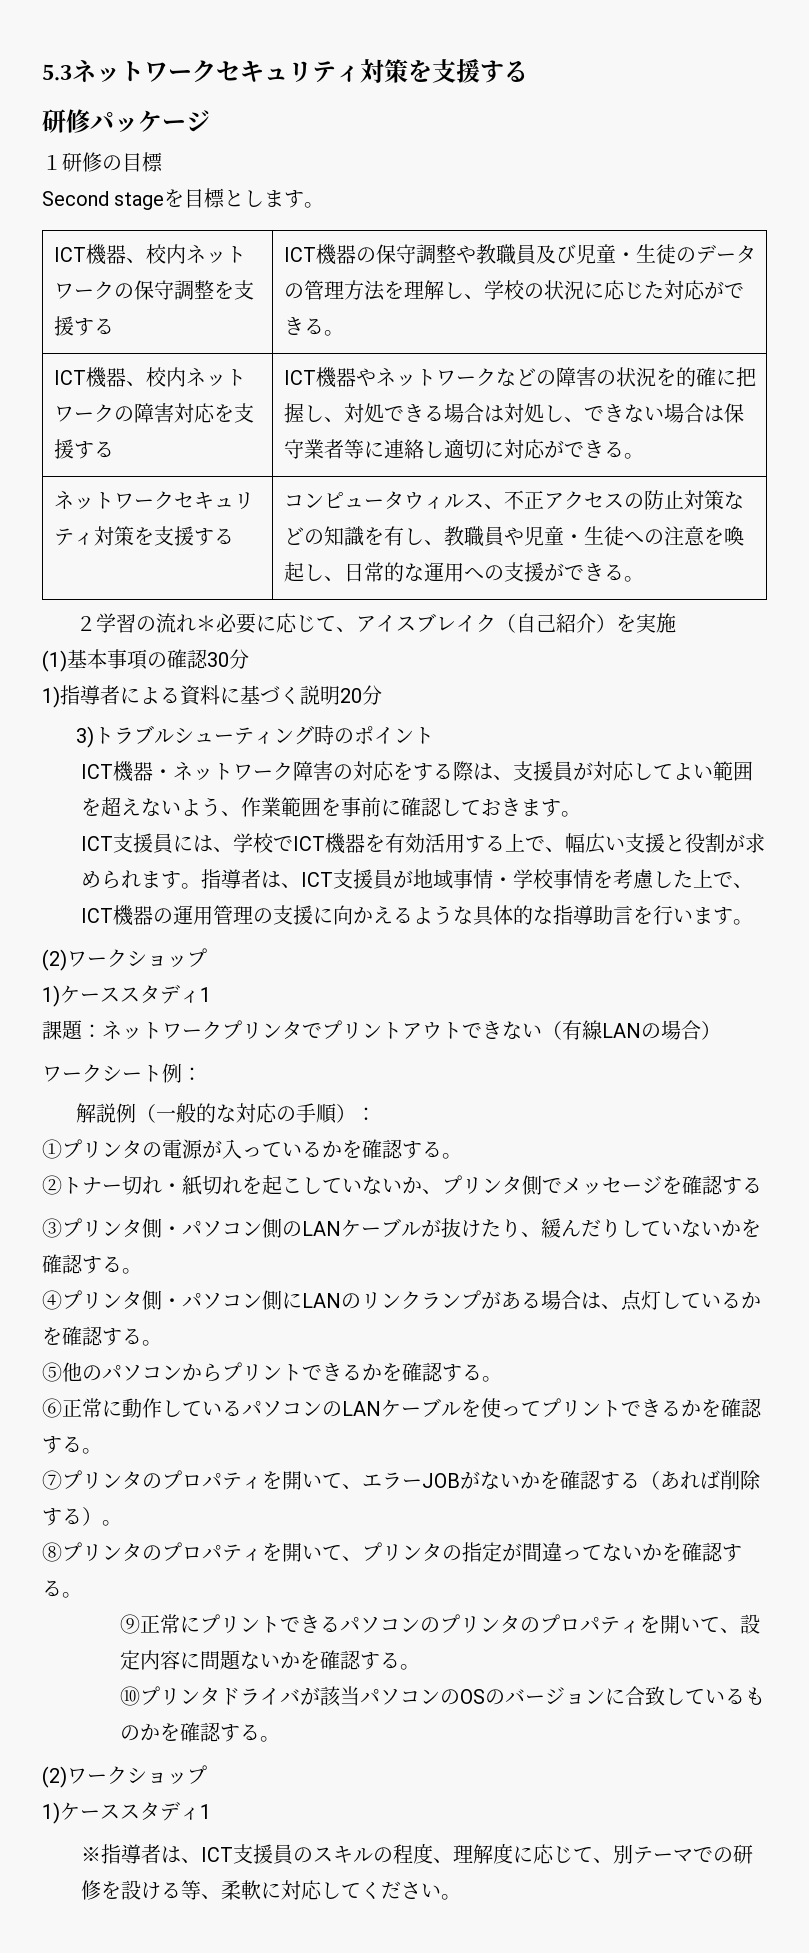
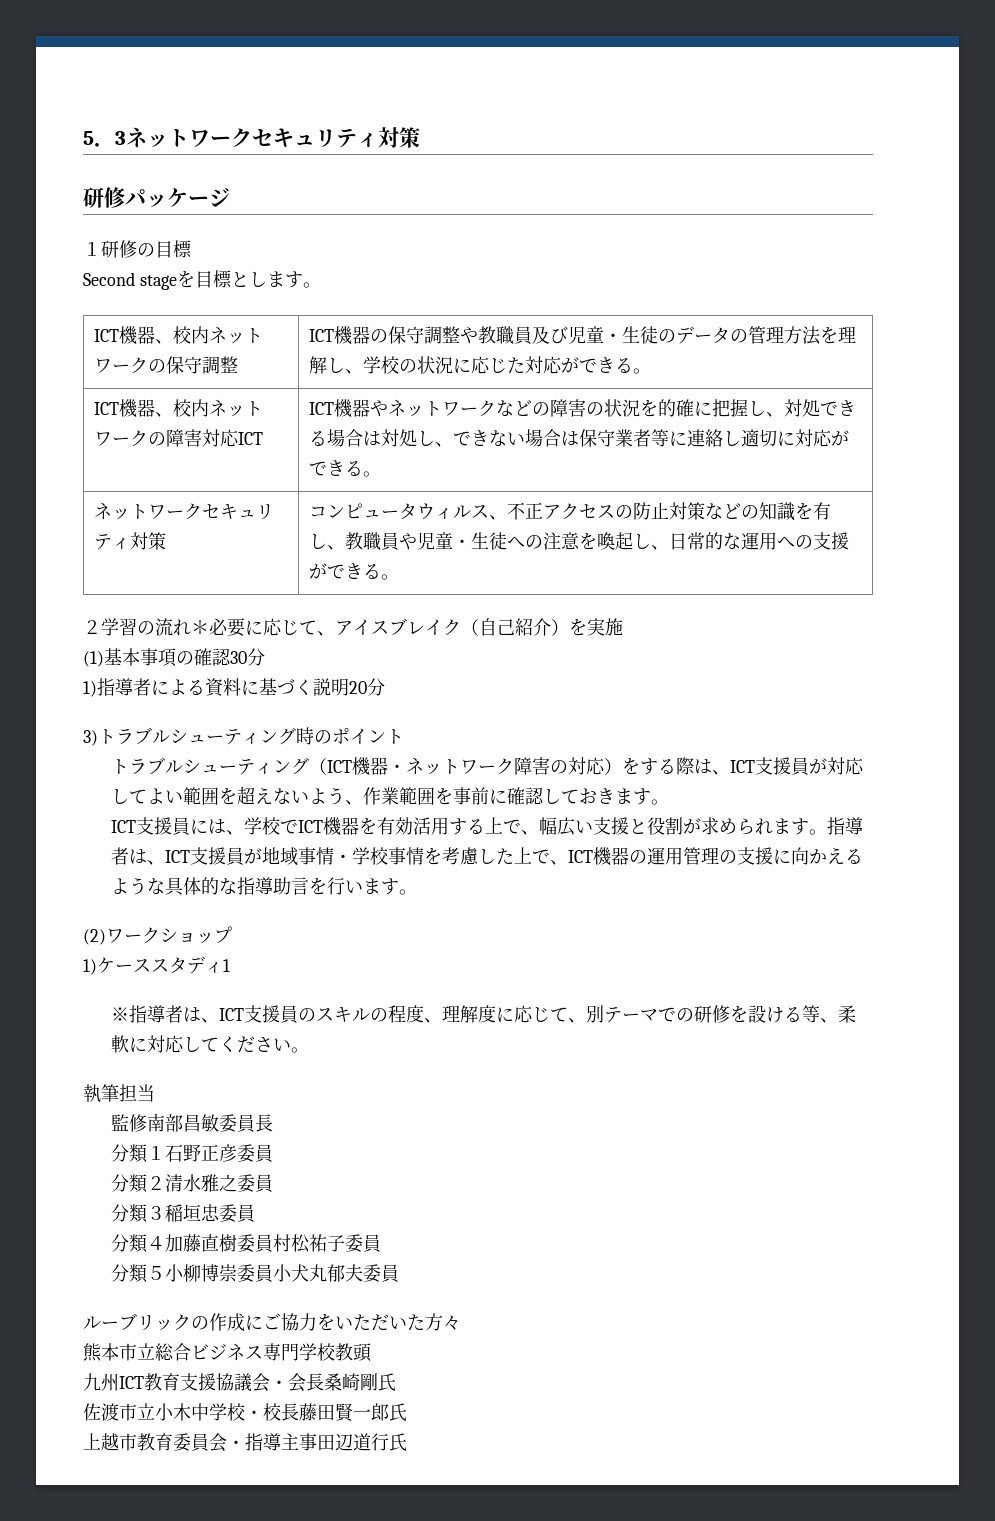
- 5.3ネットワークセキュリティ対策を支援する
+ 5．3ネットワークセキュリティ対策
- ICT機器、校内ネットワークの保守調整を支援する | ICT機器の保守調整や教職員及び児童・生徒のデータの管理方法を理解し、学校の状況に応じた対応ができる。
+ ICT機器、校内ネットワークの保守調整 | ICT機器の保守調整や教職員及び児童・生徒のデータの管理方法を理解し、学校の状況に応じた対応ができる。
- ICT機器、校内ネットワークの障害対応を支援する
+ ICT機器、校内ネットワークの障害対応ICT
  ICT機器やネットワークなどの障害の状況を的確に把握し、対処できる場合は対処し、できない場合は保守業者等に連絡し適切に対応ができる。
- ネットワークセキュリティ対策を支援する
+ ネットワークセキュリティ対策
- ICT機器・ネットワーク障害の対応をする際は、支援員が対応してよい範囲を超えないよう、作業範囲を事前に確認しておきます。
+ トラブルシューティング（ICT機器・ネットワーク障害の対応）をする際は、ICT支援員が対応してよい範囲を超えないよう、作業範囲を事前に確認しておきます。
- 課題：ネットワークプリンタでプリントアウトできない（有線LANの場合）
- ワークシート例：
- 解説例（一般的な対応の手順）：
- ①プリンタの電源が入っているかを確認する。
- ②トナー切れ・紙切れを起こしていないか、プリンタ側でメッセージを確認する
- ③プリンタ側・パソコン側のLANケーブルが抜けたり、緩んだりしていないかを確認する。
- ④プリンタ側・パソコン側にLANのリンクランプがある場合は、点灯しているかを確認する。
- ⑤他のパソコンからプリントできるかを確認する。
- ⑥正常に動作しているパソコンのLANケーブルを使ってプリントできるかを確認する。
- ⑦プリンタのプロパティを開いて、エラーJOBがないかを確認する（あれば削除する）。
- ⑧プリンタのプロパティを開いて、プリンタの指定が間違ってないかを確認する。
- ⑨正常にプリントできるパソコンのプリンタのプロパティを開いて、設定内容に問題ないかを確認する。
- ⑩プリンタドライバが該当パソコンのOSのバージョンに合致しているものかを確認する。
- (2)ワークショップ
- 1)ケーススタディ1
+ 執筆担当
+ 監修南部昌敏委員長
+ 分類１石野正彦委員
+ 分類２清水雅之委員
+ 分類３稲垣忠委員
+ 分類４加藤直樹委員村松祐子委員
+ 分類５小柳博崇委員小犬丸郁夫委員
+ ルーブリックの作成にご協力をいただいた方々
+ 熊本市立総合ビジネス専門学校教頭
+ 九州ICT教育支援協議会・会長桑崎剛氏
+ 佐渡市立小木中学校・校長藤田賢一郎氏
+ 上越市教育委員会・指導主事田辺道行氏

